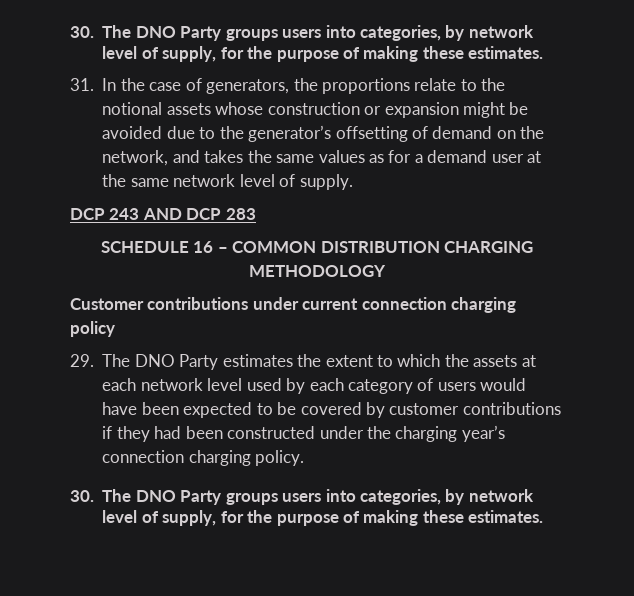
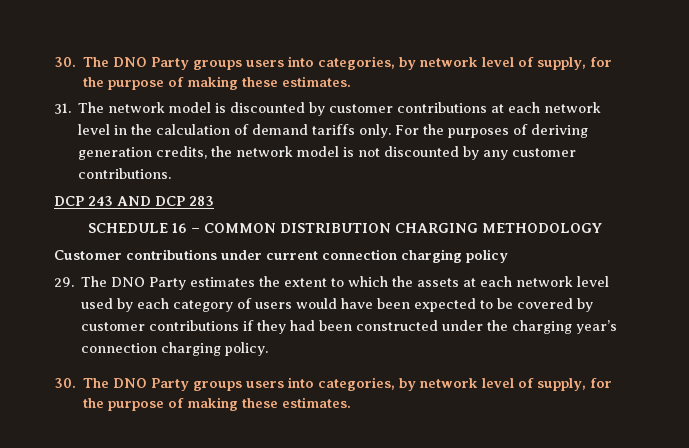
- 31. In the case of generators, the proportions relate to the notional assets whose construction or expansion might be avoided due to the generator’s offsetting of demand on the network, and takes the same values as for a demand user at the same network level of supply.
+ 31. The network model is discounted by customer contributions at each network level in the calculation of demand tariffs only. For the purposes of deriving generation credits, the network model is not discounted by any customer contributions.

